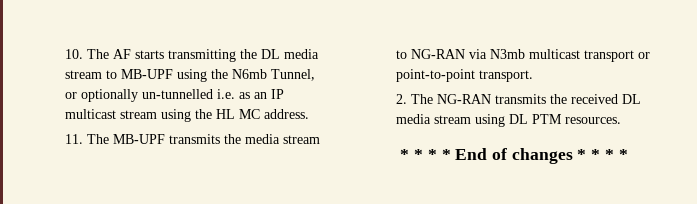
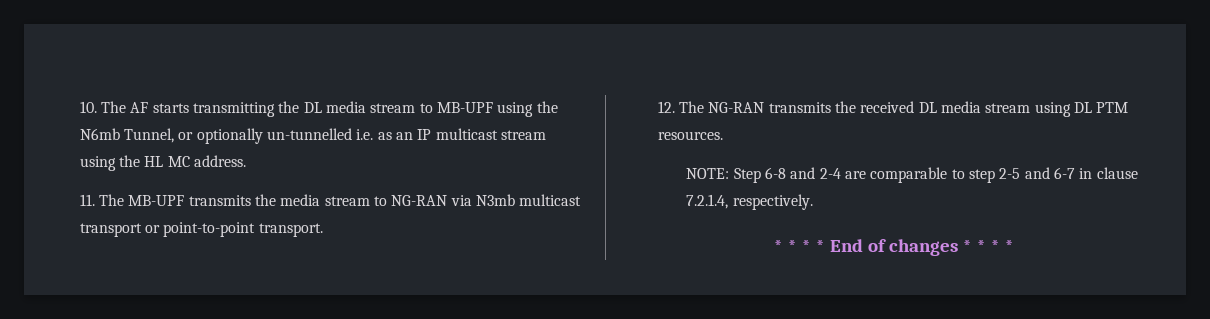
- 2. The NG-RAN transmits the received DL media stream using DL PTM resources.
+ 12. The NG-RAN transmits the received DL media stream using DL PTM resources.
+ NOTE: Step 6-8 and 2-4 are comparable to step 2-5 and 6-7 in clause 7.2.1.4, respectively.

